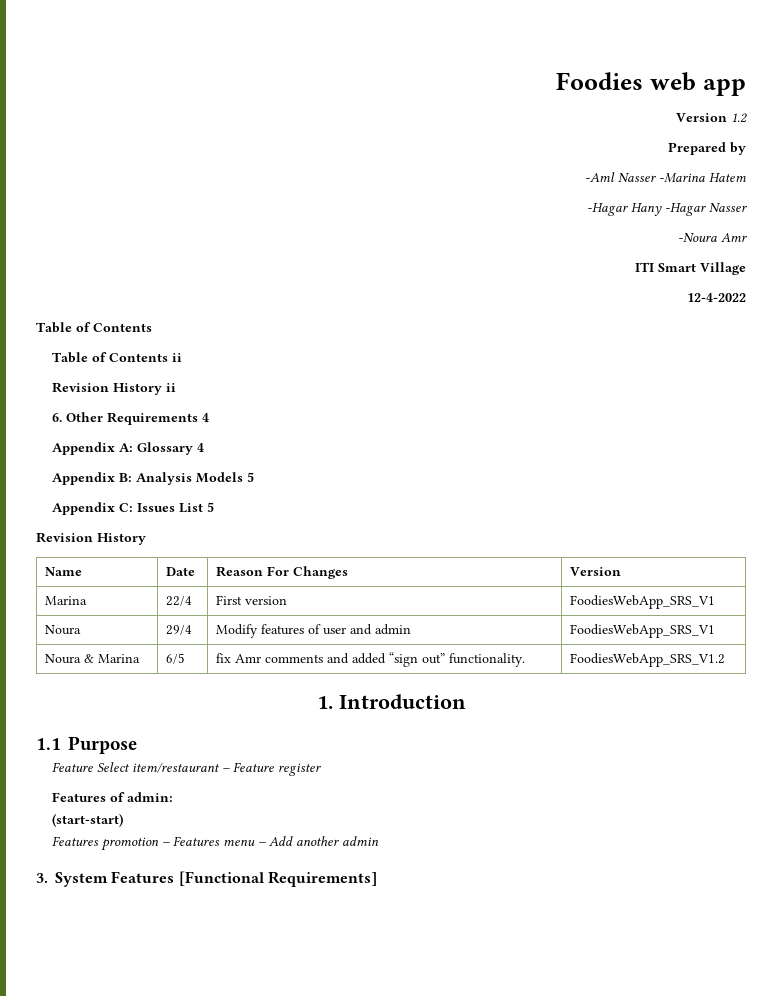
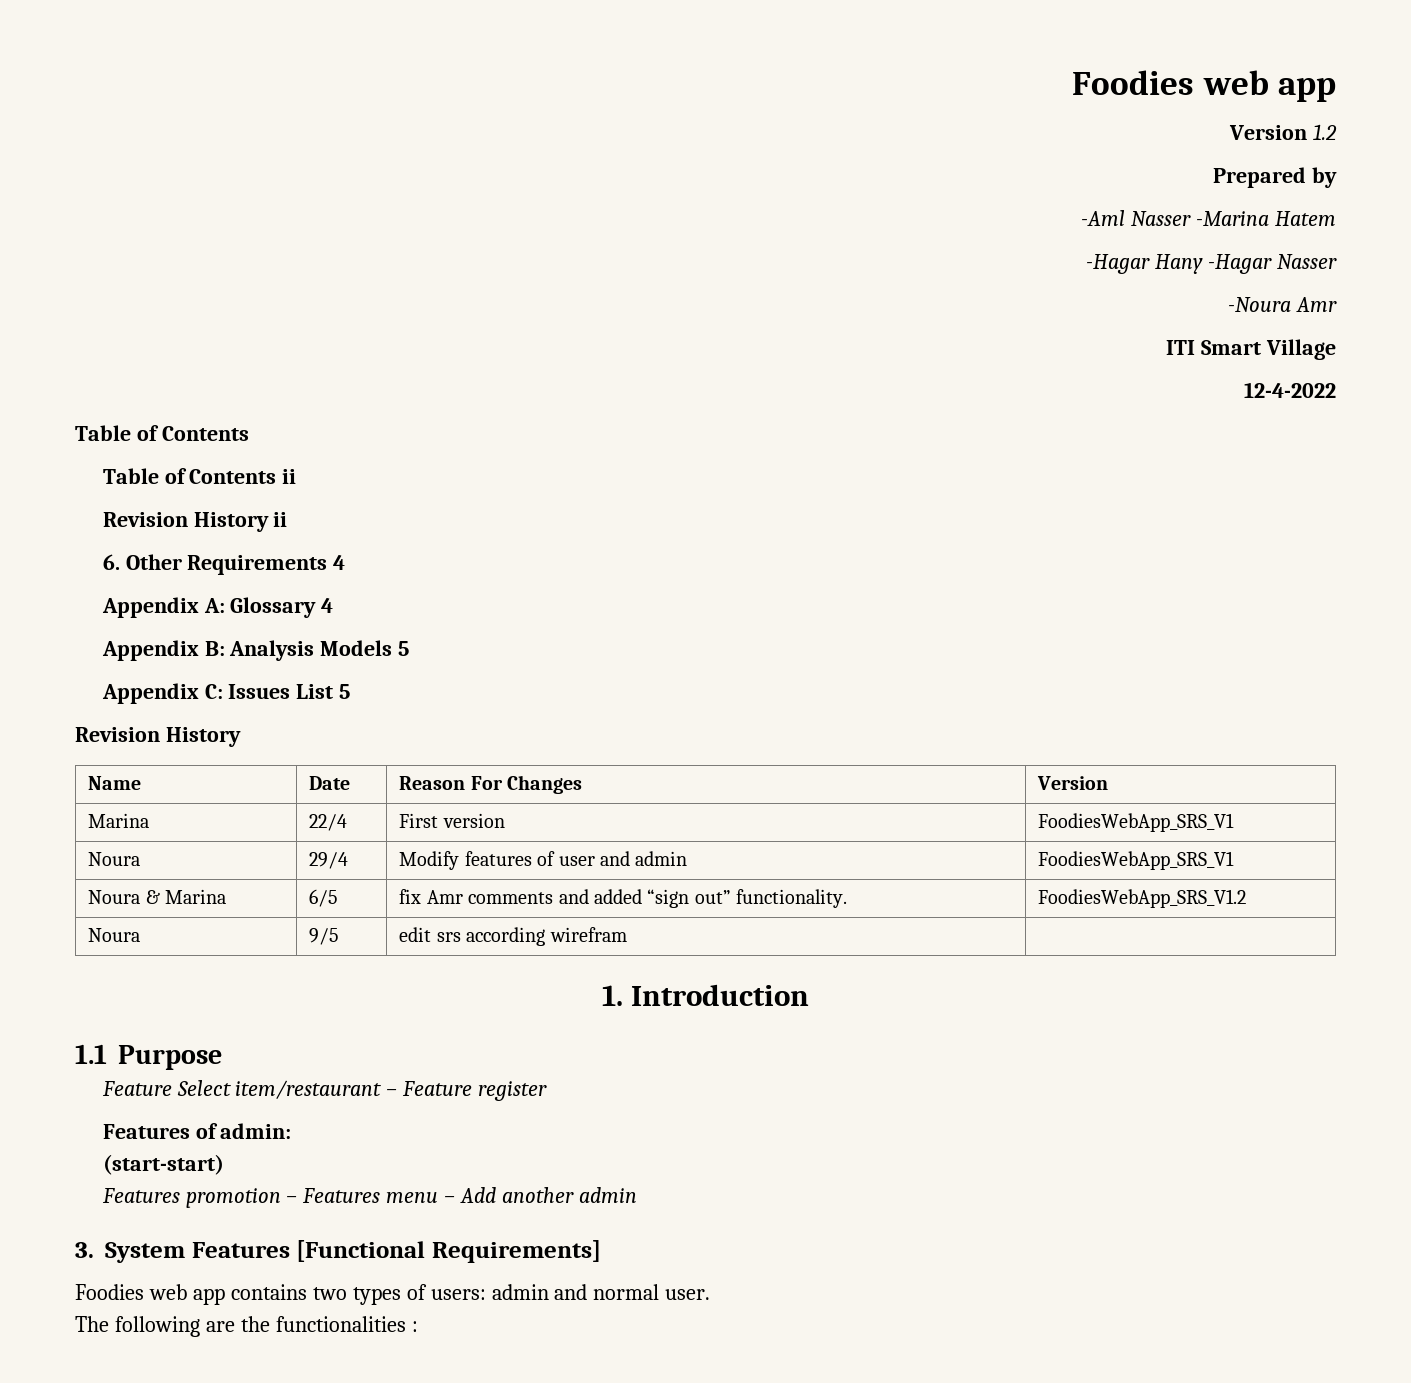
+ Noura | 9/5 | edit srs according wirefram |
+ Foodies web app contains two types of users: admin and normal user.
+ The following are the functionalities :

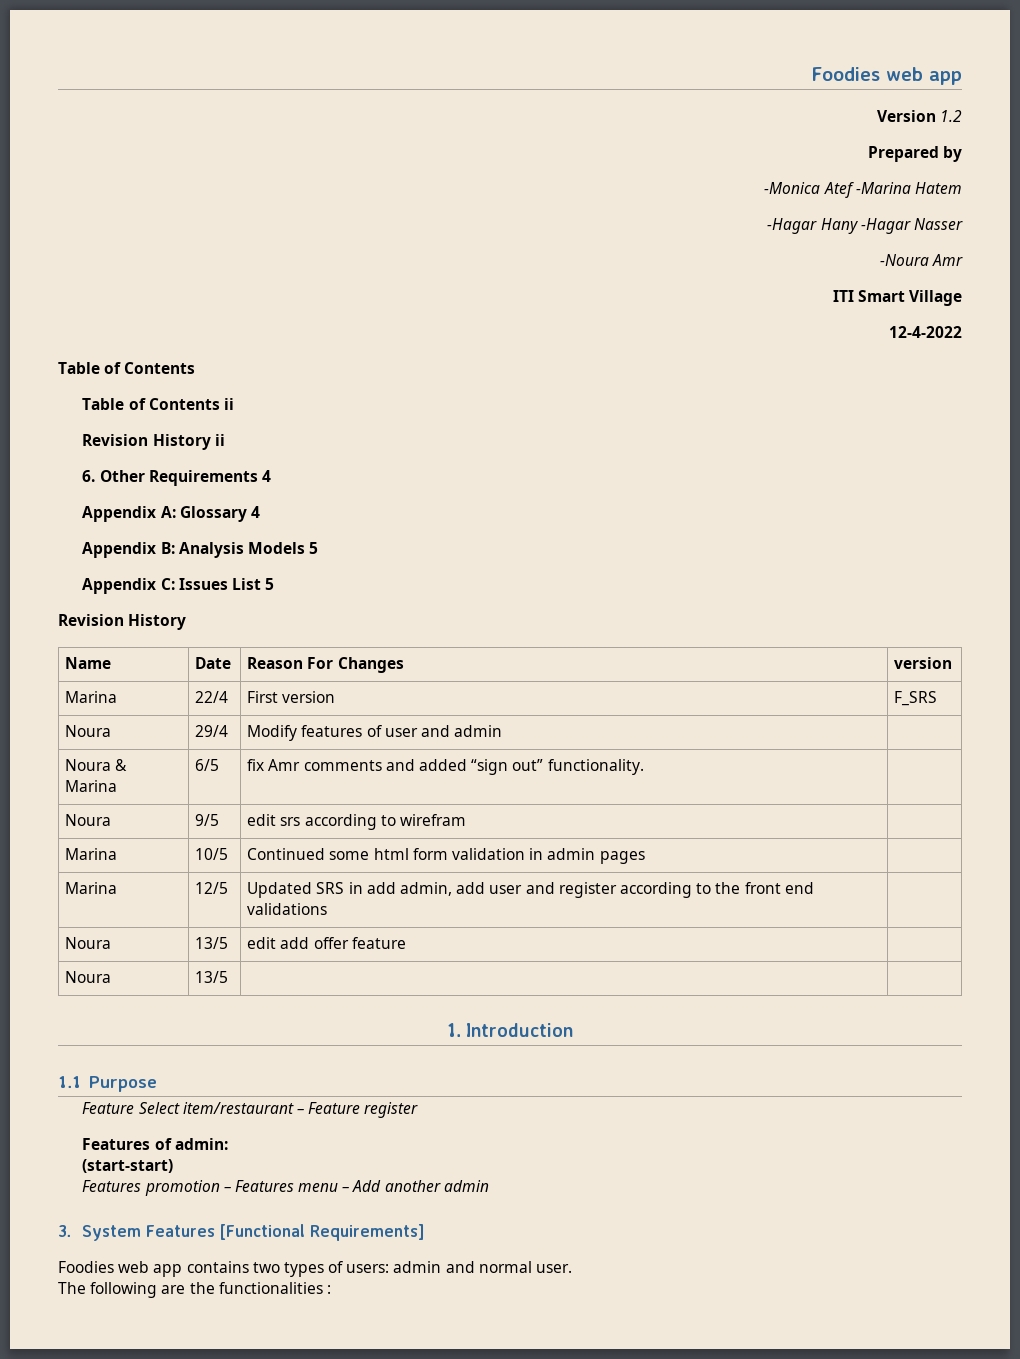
- -Aml Nasser -Marina Hatem
+ -Monica Atef -Marina Hatem
- Name | Date | Reason For Changes | Version
+ Name | Date | Reason For Changes | version
- Marina | 22/4 | First version | FoodiesWebApp_SRS_V1
+ Marina | 22/4 | First version | F_SRS
- Noura | 29/4 | Modify features of user and admin | FoodiesWebApp_SRS_V1
+ Noura | 29/4 | Modify features of user and admin |
- Noura & Marina | 6/5 | fix Amr comments and added “sign out” functionality. | FoodiesWebApp_SRS_V1.2
+ Noura & Marina | 6/5 | fix Amr comments and added “sign out” functionality. |
- Noura | 9/5 | edit srs according wirefram |
+ Noura | 9/5 | edit srs according to wirefram |
+ Marina | 10/5 | Continued some html form validation in admin pages |
+ Marina | 12/5 | Updated SRS in add admin, add user and register according to the front end validations |
+ Noura | 13/5 | edit add offer feature |
+ Noura | 13/5 | |

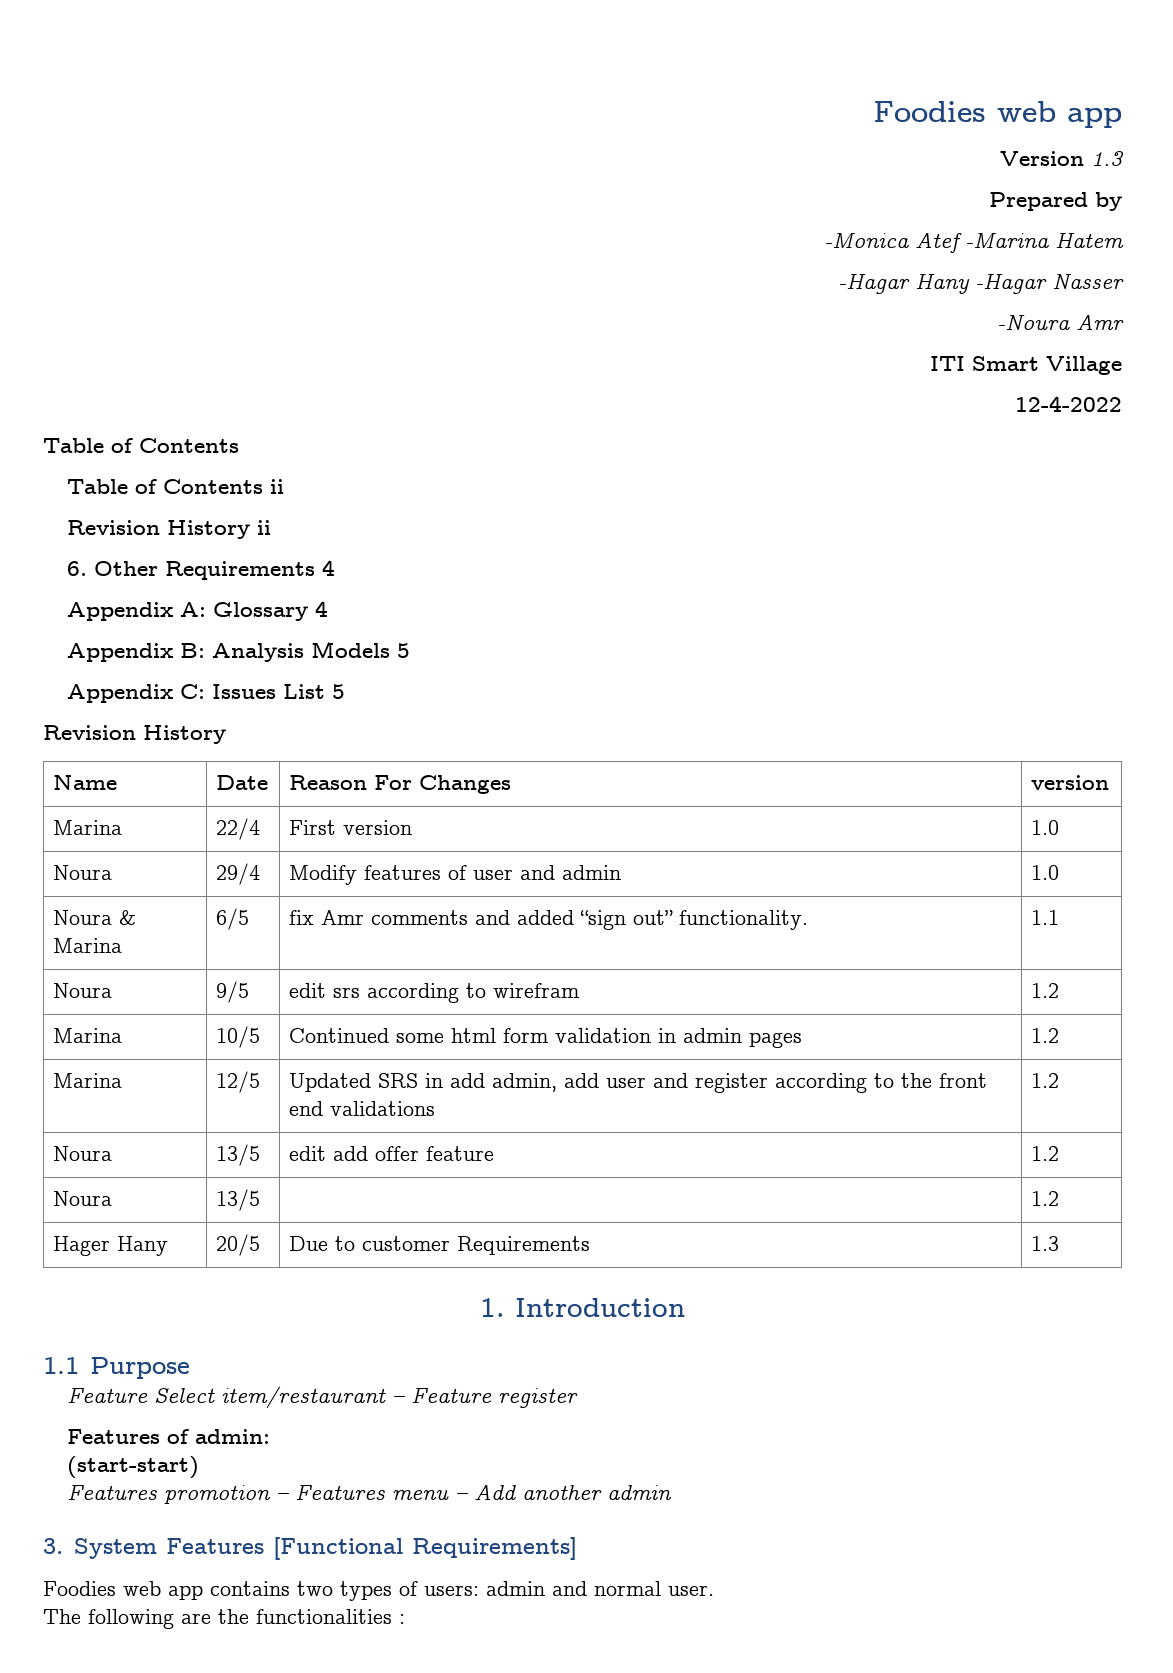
- Version 1.2
+ Version 1.3
- Marina | 22/4 | First version | F_SRS
+ Marina | 22/4 | First version | 1.0
- Noura | 29/4 | Modify features of user and admin |
+ Noura | 29/4 | Modify features of user and admin | 1.0
- Noura & Marina | 6/5 | fix Amr comments and added “sign out” functionality. |
+ Noura & Marina | 6/5 | fix Amr comments and added “sign out” functionality. | 1.1
- Noura | 9/5 | edit srs according to wirefram |
+ Noura | 9/5 | edit srs according to wirefram | 1.2
- Marina | 10/5 | Continued some html form validation in admin pages |
+ Marina | 10/5 | Continued some html form validation in admin pages | 1.2
- Marina | 12/5 | Updated SRS in add admin, add user and register according to the front end validations |
+ Marina | 12/5 | Updated SRS in add admin, add user and register according to the front end validations | 1.2
- Noura | 13/5 | edit add offer feature |
+ Noura | 13/5 | edit add offer feature | 1.2
- Noura | 13/5 | |
+ Noura | 13/5 | | 1.2
+ Hager Hany | 20/5 | Due to customer Requirements | 1.3

